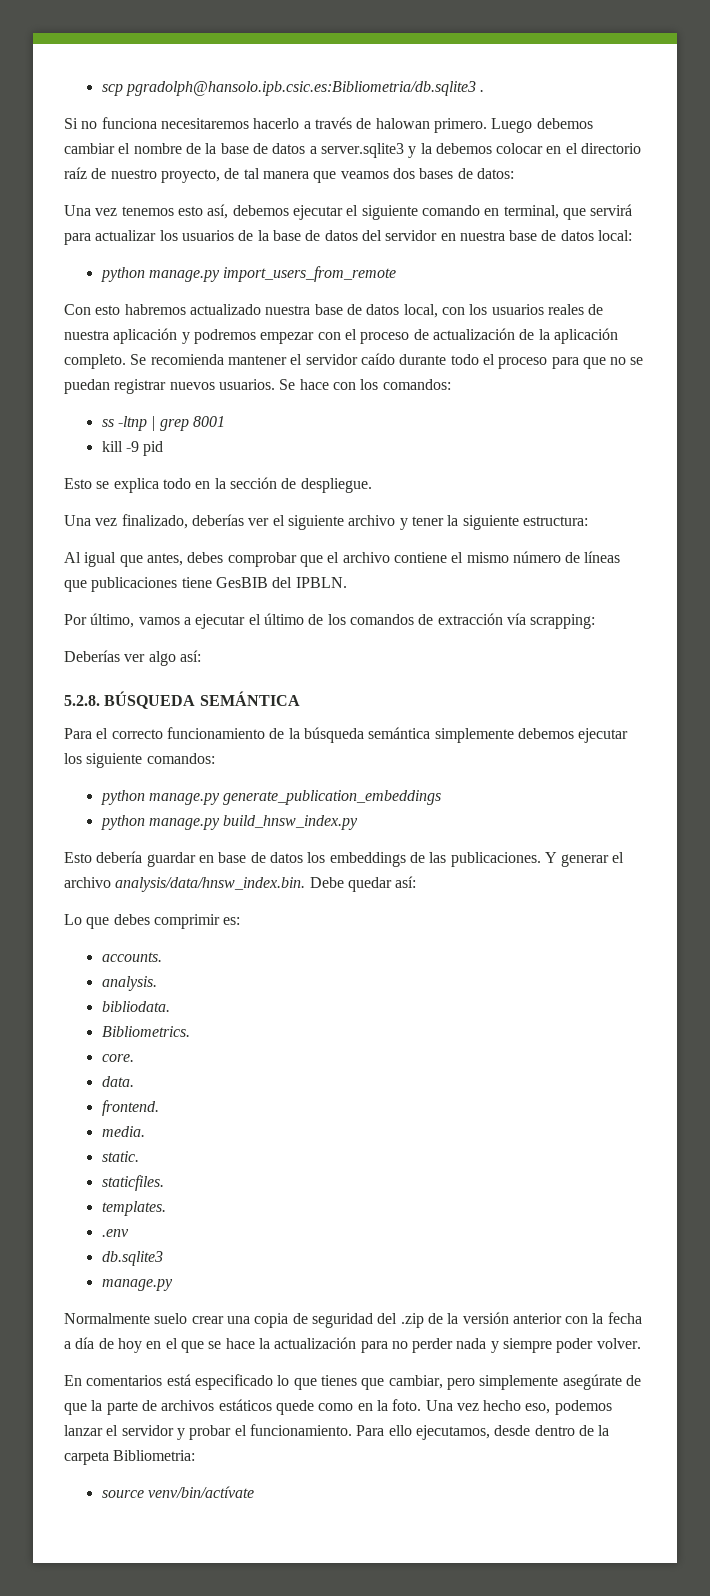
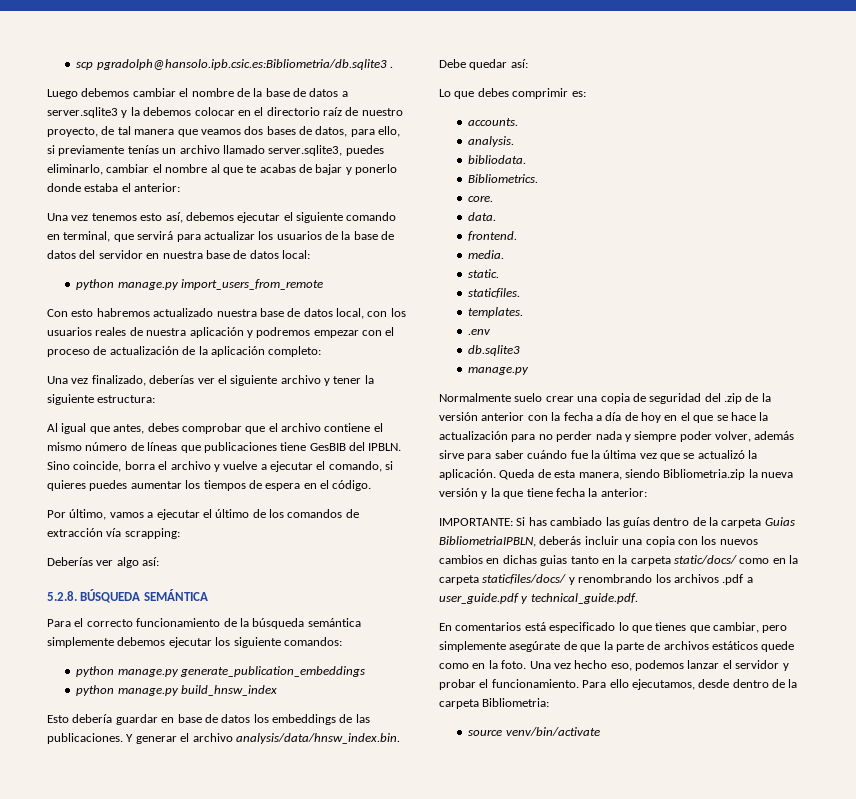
- Si no funciona necesitaremos hacerlo a través de halowan primero. Luego debemos cambiar el nombre de la base de datos a server.sqlite3 y la debemos colocar en el directorio raíz de nuestro proyecto, de tal manera que veamos dos bases de datos:
+ Luego debemos cambiar el nombre de la base de datos a server.sqlite3 y la debemos colocar en el directorio raíz de nuestro proyecto, de tal manera que veamos dos bases de datos, para ello, si previamente tenías un archivo llamado server.sqlite3, puedes eliminarlo, cambiar el nombre al que te acabas de bajar y ponerlo donde estaba el anterior:
- Con esto habremos actualizado nuestra base de datos local, con los usuarios reales de nuestra aplicación y podremos empezar con el proceso de actualización de la aplicación completo. Se recomienda mantener el servidor caído durante todo el proceso para que no se puedan registrar nuevos usuarios. Se hace con los comandos:
- ss -ltnp | grep 8001
- kill -9 pid
- Esto se explica todo en la sección de despliegue.
+ Con esto habremos actualizado nuestra base de datos local, con los usuarios reales de nuestra aplicación y podremos empezar con el proceso de actualización de la aplicación completo:
+ Sino coincide, borra el archivo y vuelve a ejecutar el comando, si quieres puedes aumentar los tiempos de espera en el código.
- python manage.py build_hnsw_index.py
+ python manage.py build_hnsw_index
- Normalmente suelo crear una copia de seguridad del .zip de la versión anterior con la fecha a día de hoy en el que se hace la actualización para no perder nada y siempre poder volver.
+ Normalmente suelo crear una copia de seguridad del .zip de la versión anterior con la fecha a día de hoy en el que se hace la actualización para no perder nada y siempre poder volver, además sirve para saber cuándo fue la última vez que se actualizó la aplicación. Queda de esta manera, siendo Bibliometria.zip la nueva versión y la que tiene fecha la anterior:
+ IMPORTANTE: Si has cambiado las guías dentro de la carpeta Guias BibliometriaIPBLN, deberás incluir una copia con los nuevos cambios en dichas guias tanto en la carpeta static/docs/ como en la carpeta staticfiles/docs/ y renombrando los archivos .pdf a user_guide.pdf y technical_guide.pdf.
- source venv/bin/actívate
+ source venv/bin/activate

